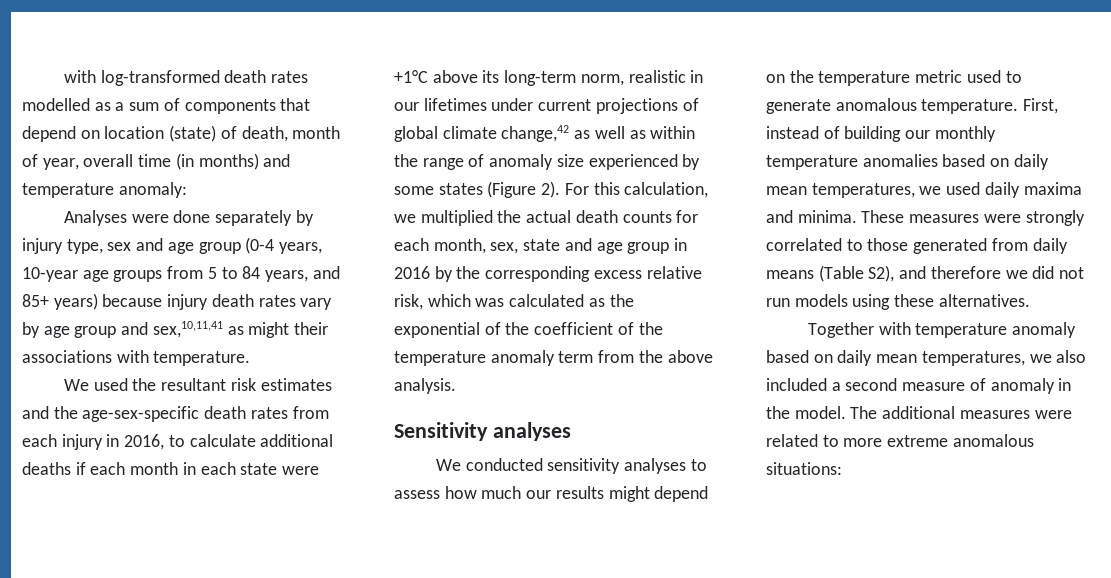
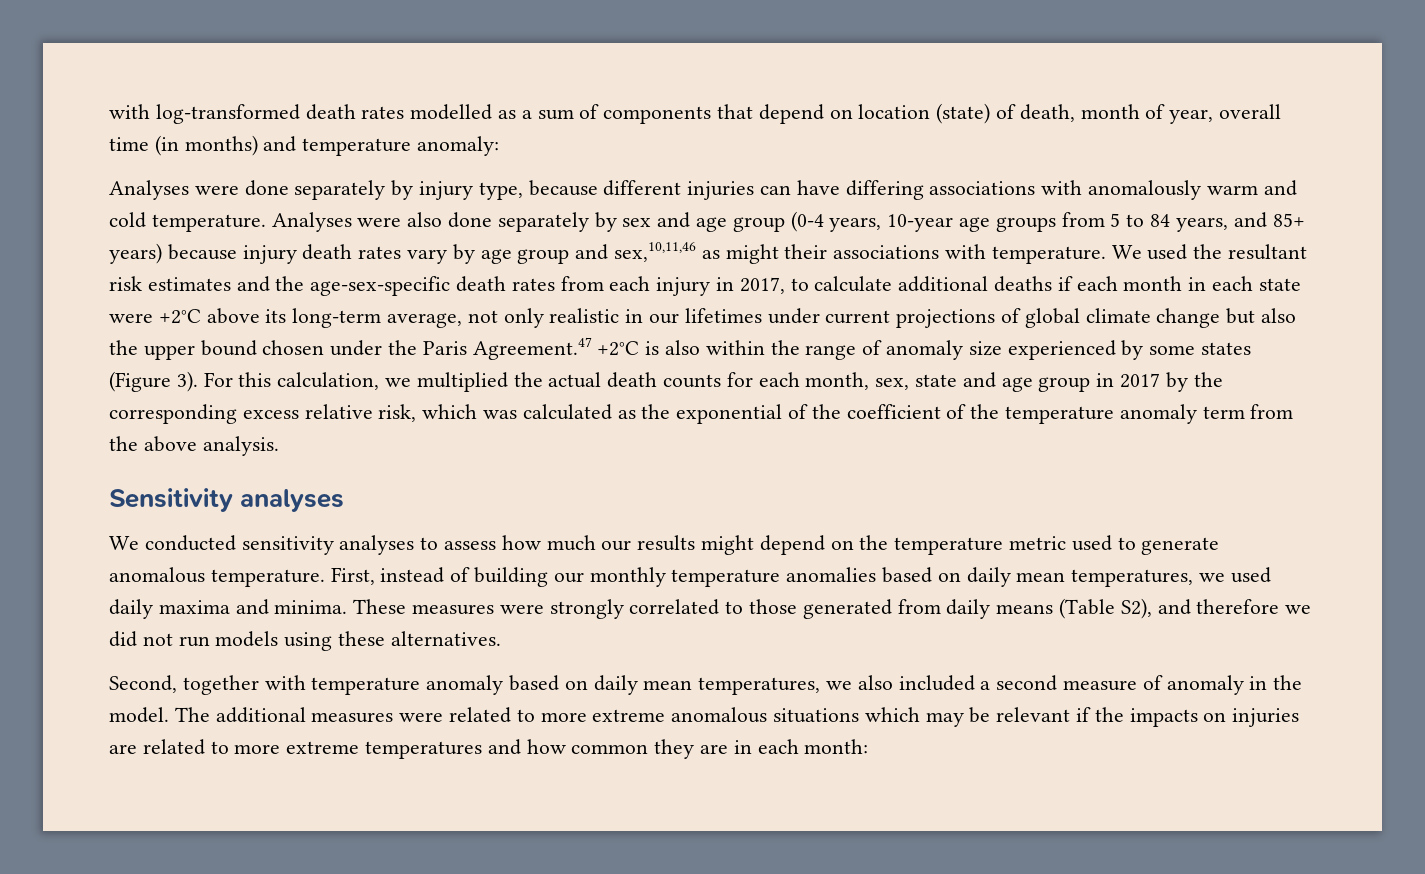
- Analyses were done separately by injury type, sex and age group (0-4 years, 10-year age groups from 5 to 84 years, and 85+ years) because injury death rates vary by age group and sex,10,11,41 as might their associations with temperature.
- We used the resultant risk estimates and the age-sex-specific death rates from each injury in 2016, to calculate additional deaths if each month in each state were +1°C above its long-term norm, realistic in our lifetimes under current projections of global climate change,42 as well as within the range of anomaly size experienced by some states (Figure 2).
+ Analyses were done separately by injury type, because different injuries can have differing associations with anomalously warm and cold temperature. Analyses were also done separately by sex and age group (0-4 years, 10-year age groups from 5 to 84 years, and 85+ years) because injury death rates vary by age group and sex,10,11,46 as might their associations with temperature. We used the resultant risk estimates and the age-sex-specific death rates from each injury in 2017, to calculate additional deaths if each month in each state were +2°C above its long-term average, not only realistic in our lifetimes under current projections of global climate change but also the upper bound chosen under the Paris Agreement.47 +2°C is also within the range of anomaly size experienced by some states (Figure 3).
- For this calculation, we multiplied the actual death counts for each month, sex, state and age group in 2016 by the corresponding excess relative risk, which was calculated as the exponential of the coefficient of the temperature anomaly term from the above analysis.
+ For this calculation, we multiplied the actual death counts for each month, sex, state and age group in 2017 by the corresponding excess relative risk, which was calculated as the exponential of the coefficient of the temperature anomaly term from the above analysis.
- Together with temperature anomaly based on daily mean temperatures, we also included a second measure of anomaly in the model.
+ Second, together with temperature anomaly based on daily mean temperatures, we also included a second measure of anomaly in the model.
- The additional measures were related to more extreme anomalous situations:
+ The additional measures were related to more extreme anomalous situations which may be relevant if the impacts on injuries are related to more extreme temperatures and how common they are in each month:

